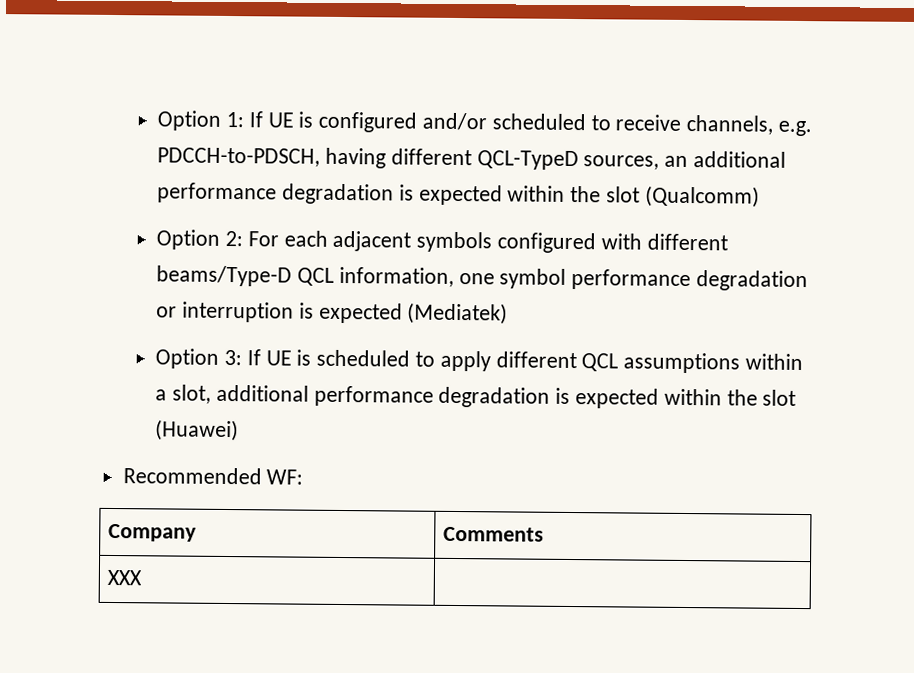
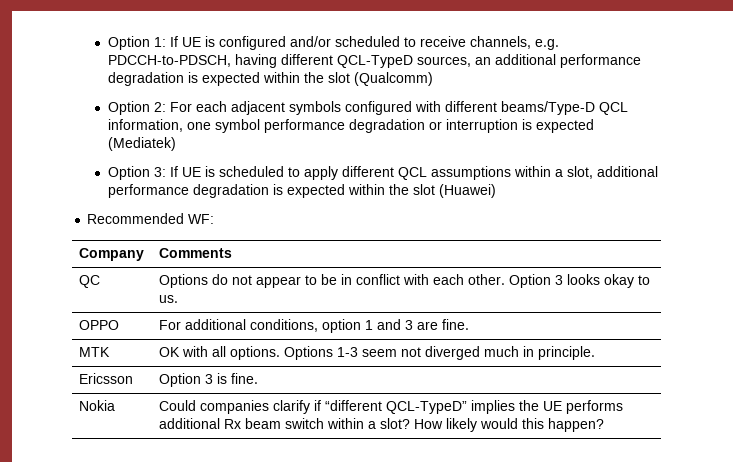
- XXX |
+ QC | Options do not appear to be in conflict with each other. Option 3 looks okay to us.
+ OPPO | For additional conditions, option 1 and 3 are fine.
+ MTK | OK with all options. Options 1-3 seem not diverged much in principle.
+ Ericsson | Option 3 is fine.
+ Nokia | Could companies clarify if “different QCL-TypeD” implies the UE performs additional Rx beam switch within a slot? How likely would this happen?

